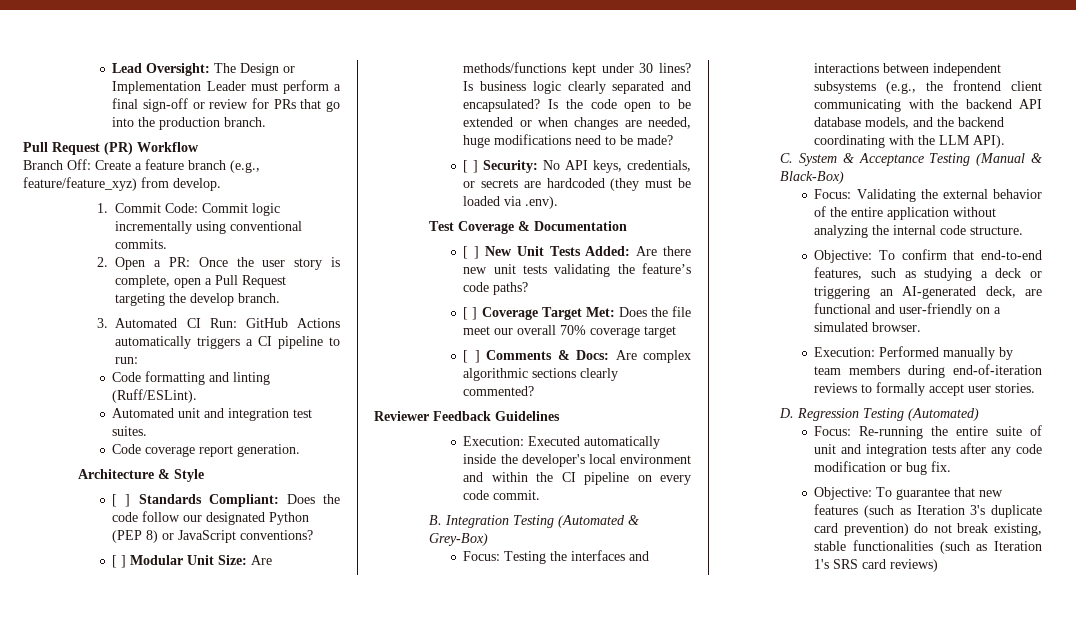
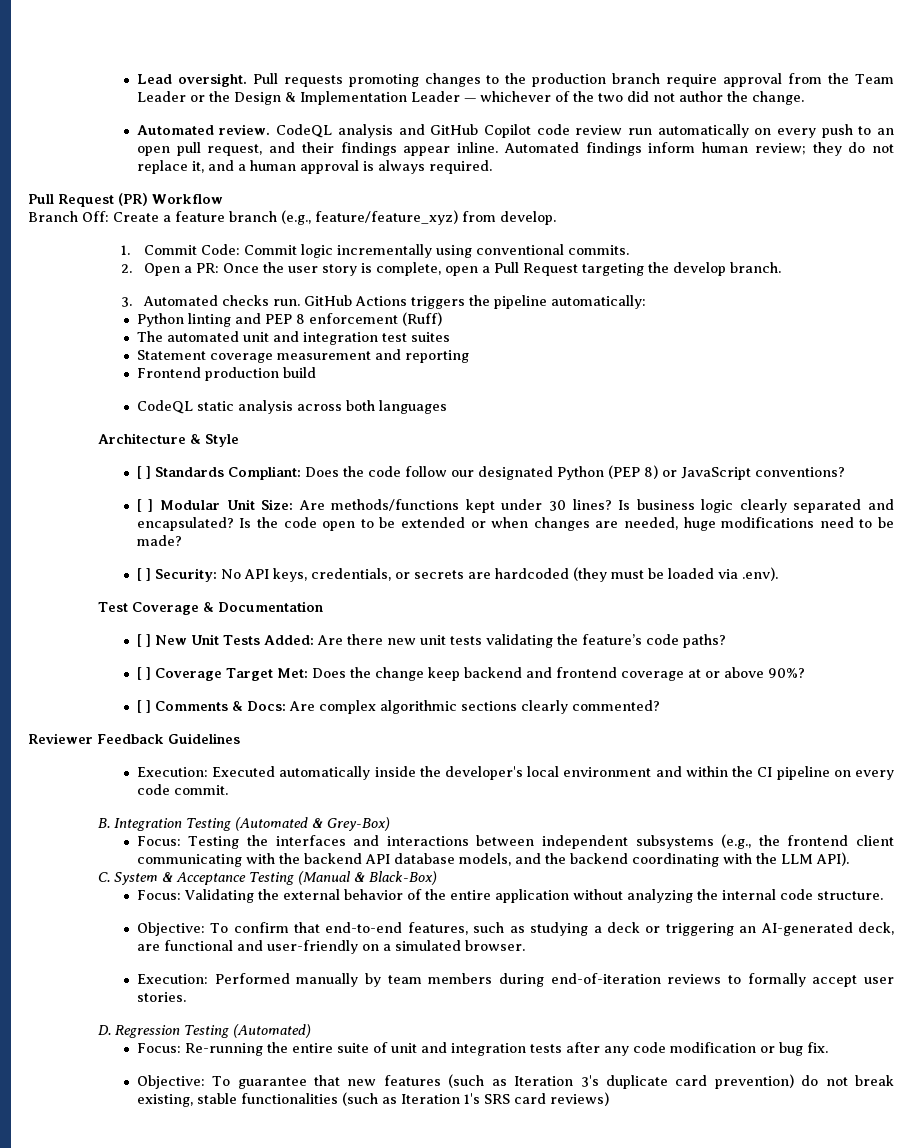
- Lead Oversight: The Design or Implementation Leader must perform a final sign-off or review for PRs that go into the production branch.
+ Lead oversight. Pull requests promoting changes to the production branch require approval from the Team Leader or the Design & Implementation Leader — whichever of the two did not author the change.
+ Automated review. CodeQL analysis and GitHub Copilot code review run automatically on every push to an open pull request, and their findings appear inline. Automated findings inform human review; they do not replace it, and a human approval is always required.
- 3. Automated CI Run: GitHub Actions automatically triggers a CI pipeline to run:
- Code formatting and linting (Ruff/ESLint).
- Automated unit and integration test suites.
- Code coverage report generation.
+ 3. Automated checks run. GitHub Actions triggers the pipeline automatically:
+ Python linting and PEP 8 enforcement (Ruff)
+ The automated unit and integration test suites
+ Statement coverage measurement and reporting
+ Frontend production build
+ CodeQL static analysis across both languages
- [ ] Coverage Target Met: Does the file meet our overall 70% coverage target
+ [ ] Coverage Target Met: Does the change keep backend and frontend coverage at or above 90%?

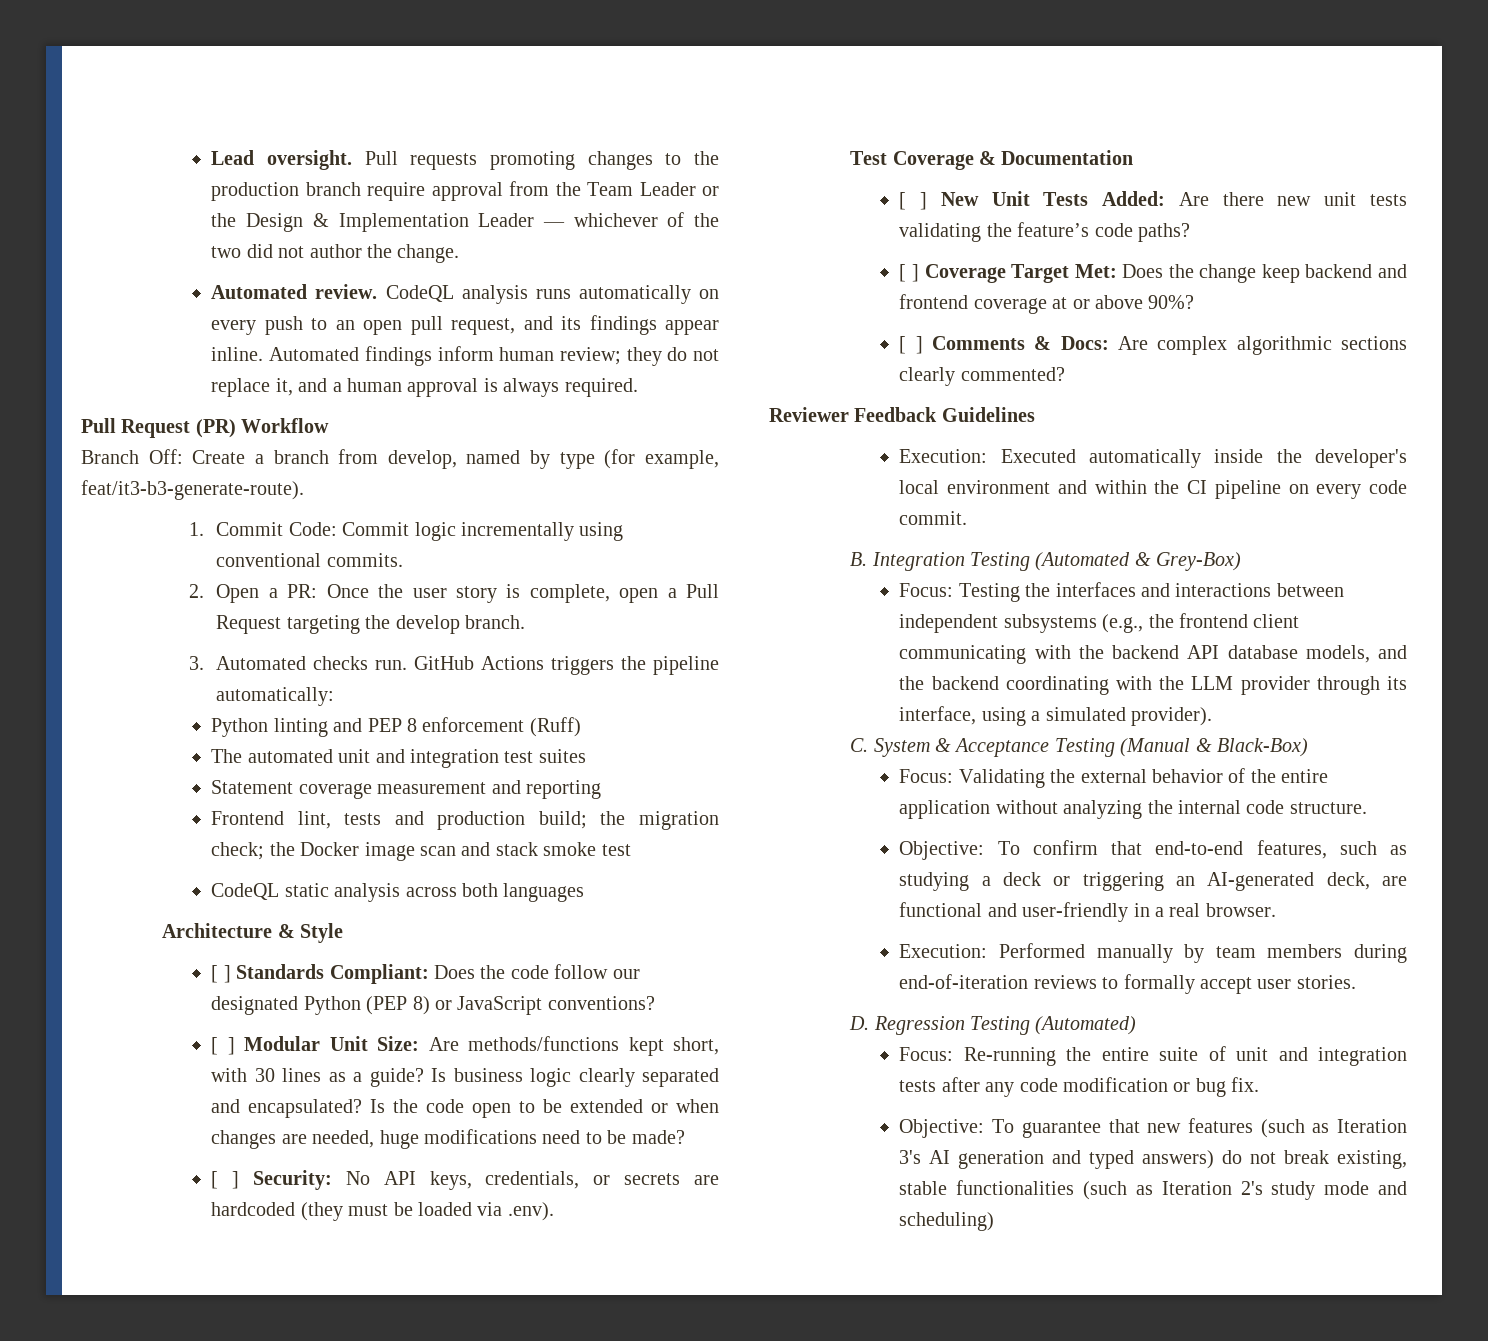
- CodeQL analysis and GitHub Copilot code review run automatically on every push to an open pull request, and their findings appear inline.
+ CodeQL analysis runs automatically on every push to an open pull request, and its findings appear inline.
- Branch Off: Create a feature branch (e.g., feature/feature_xyz) from develop.
+ Branch Off: Create a branch from develop, named by type (for example, feat/it3-b3-generate-route).
- Frontend production build
+ Frontend lint, tests and production build; the migration check; the Docker image scan and stack smoke test
- [ ] Modular Unit Size: Are methods/functions kept under 30 lines?
+ [ ] Modular Unit Size: Are methods/functions kept short, with 30 lines as a guide?
- Focus: Testing the interfaces and interactions between independent subsystems (e.g., the frontend client communicating with the backend API database models, and the backend coordinating with the LLM API).
+ Focus: Testing the interfaces and interactions between independent subsystems (e.g., the frontend client communicating with the backend API database models, and the backend coordinating with the LLM provider through its interface, using a simulated provider).
- Objective: To confirm that end-to-end features, such as studying a deck or triggering an AI-generated deck, are functional and user-friendly on a simulated browser.
+ Objective: To confirm that end-to-end features, such as studying a deck or triggering an AI-generated deck, are functional and user-friendly in a real browser.
- Objective: To guarantee that new features (such as Iteration 3's duplicate card prevention) do not break existing, stable functionalities (such as Iteration 1's SRS card reviews)
+ Objective: To guarantee that new features (such as Iteration 3's AI generation and typed answers) do not break existing, stable functionalities (such as Iteration 2's study mode and scheduling)

